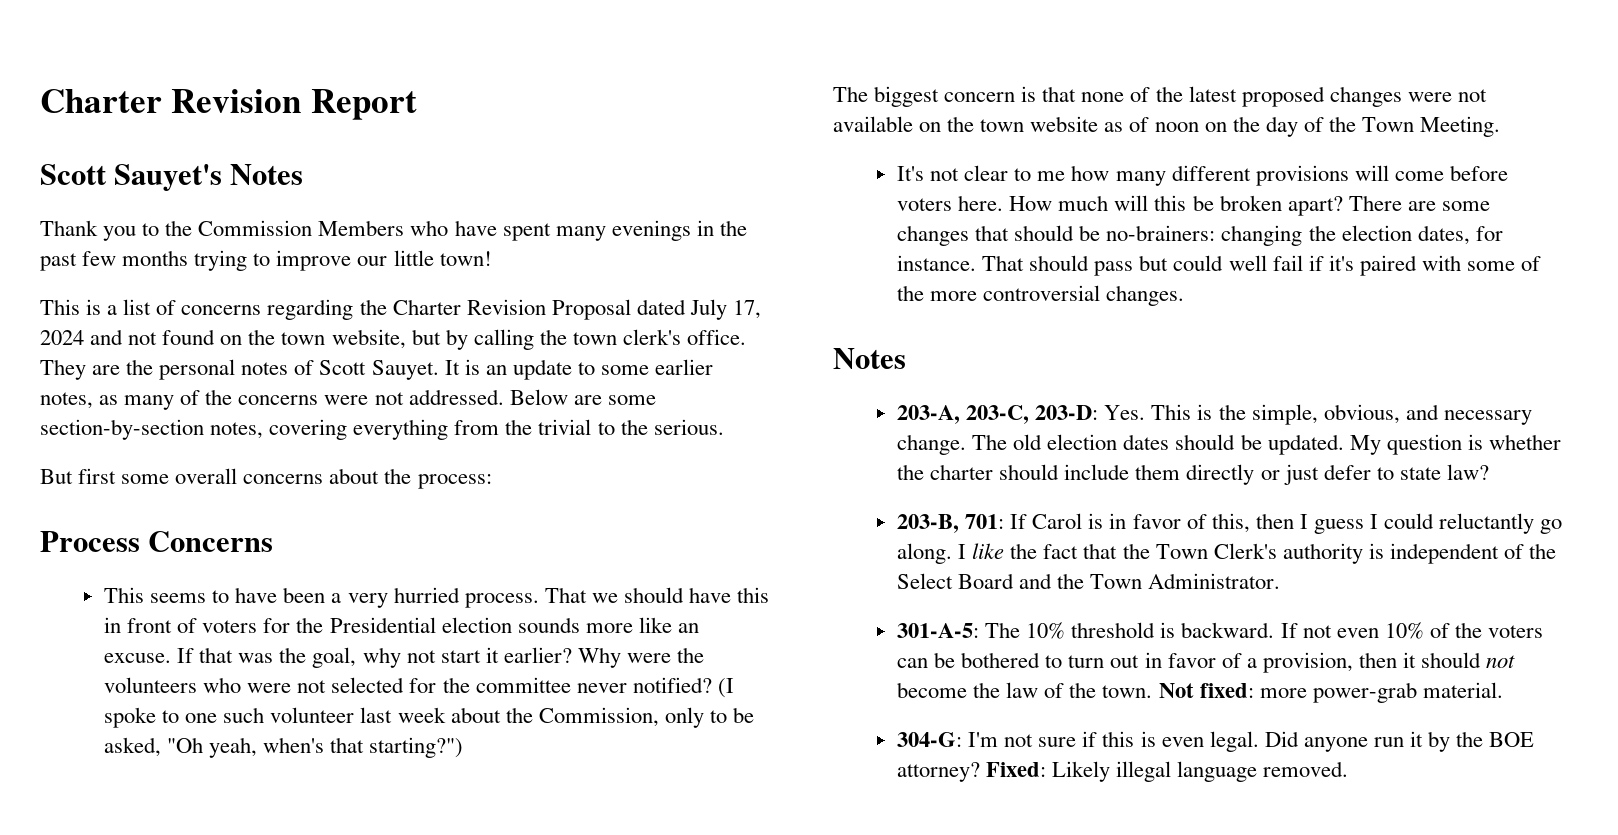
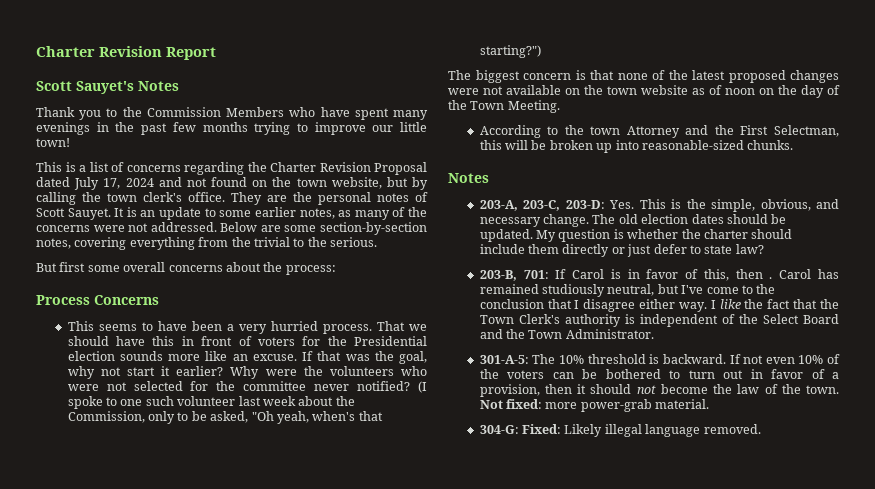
- It's not clear to me how many different provisions will come before voters here. How much will this be broken apart? There are some changes that should be no-brainers: changing the election dates, for instance. That should pass but could well fail if it's paired with some of the more controversial changes.
+ According to the town Attorney and the First Selectman, this will be broken up into reasonable-sized chunks.
- 203-B, 701: If Carol is in favor of this, then I guess I could reluctantly go along.
+ 203-B, 701: If Carol is in favor of this, then . Carol has remained studiously neutral, but I've come to the conclusion that I disagree either way.
- 304-G: I'm not sure if this is even legal. Did anyone run it by the BOE attorney? Fixed: Likely illegal language removed.
+ 304-G: Fixed: Likely illegal language removed.

